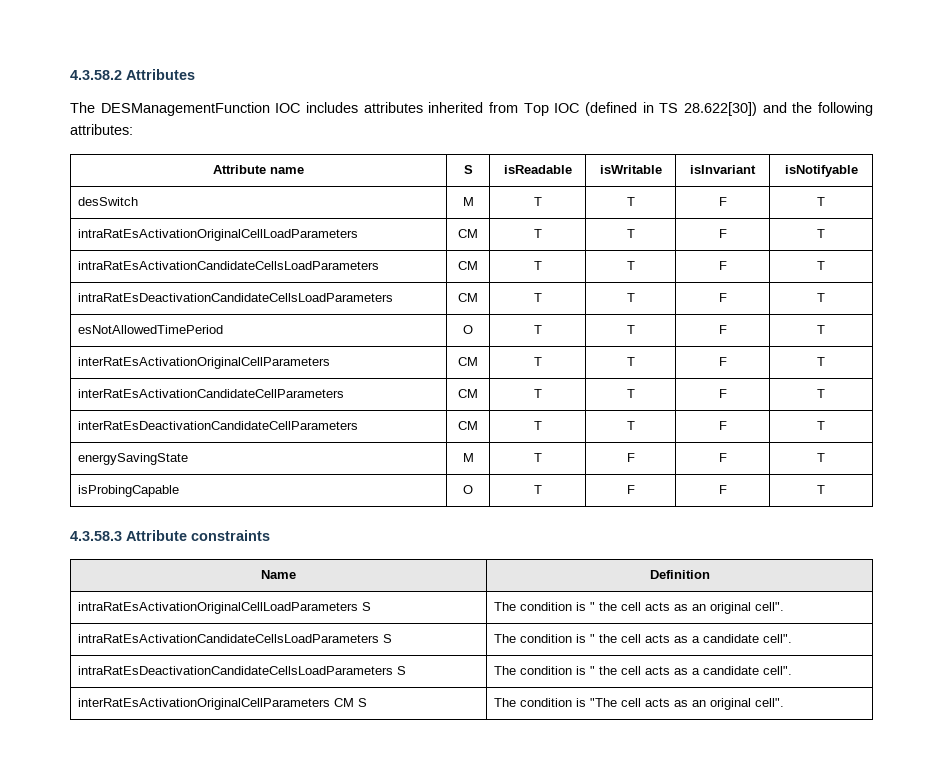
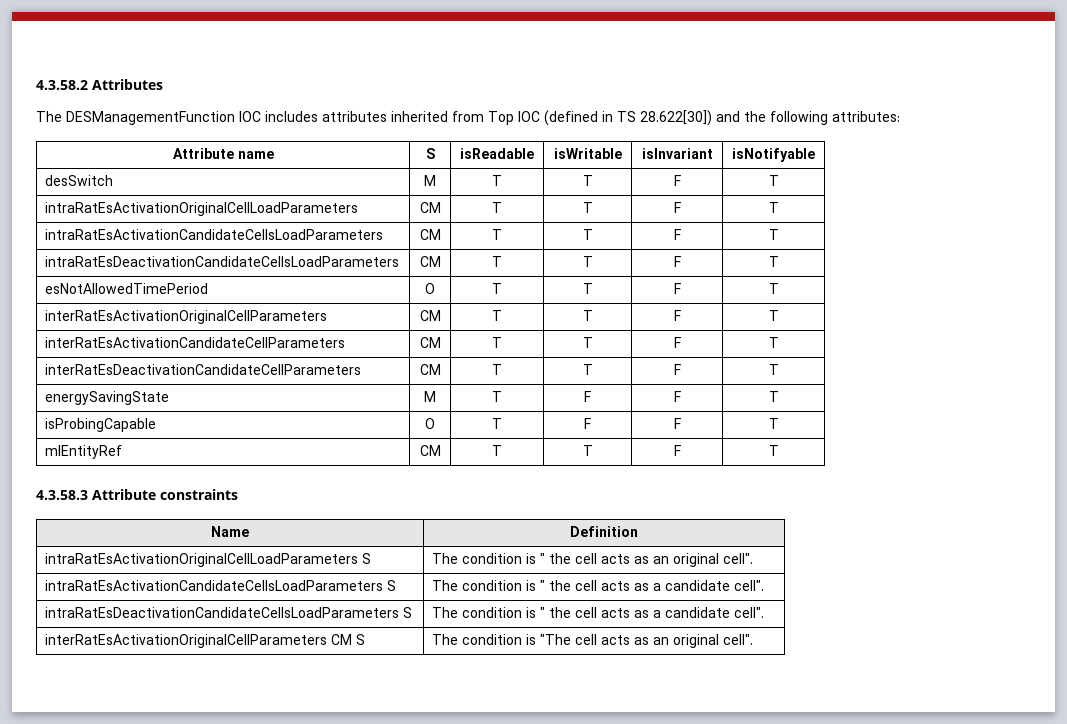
+ mlEntityRef | CM | T | T | F | T

